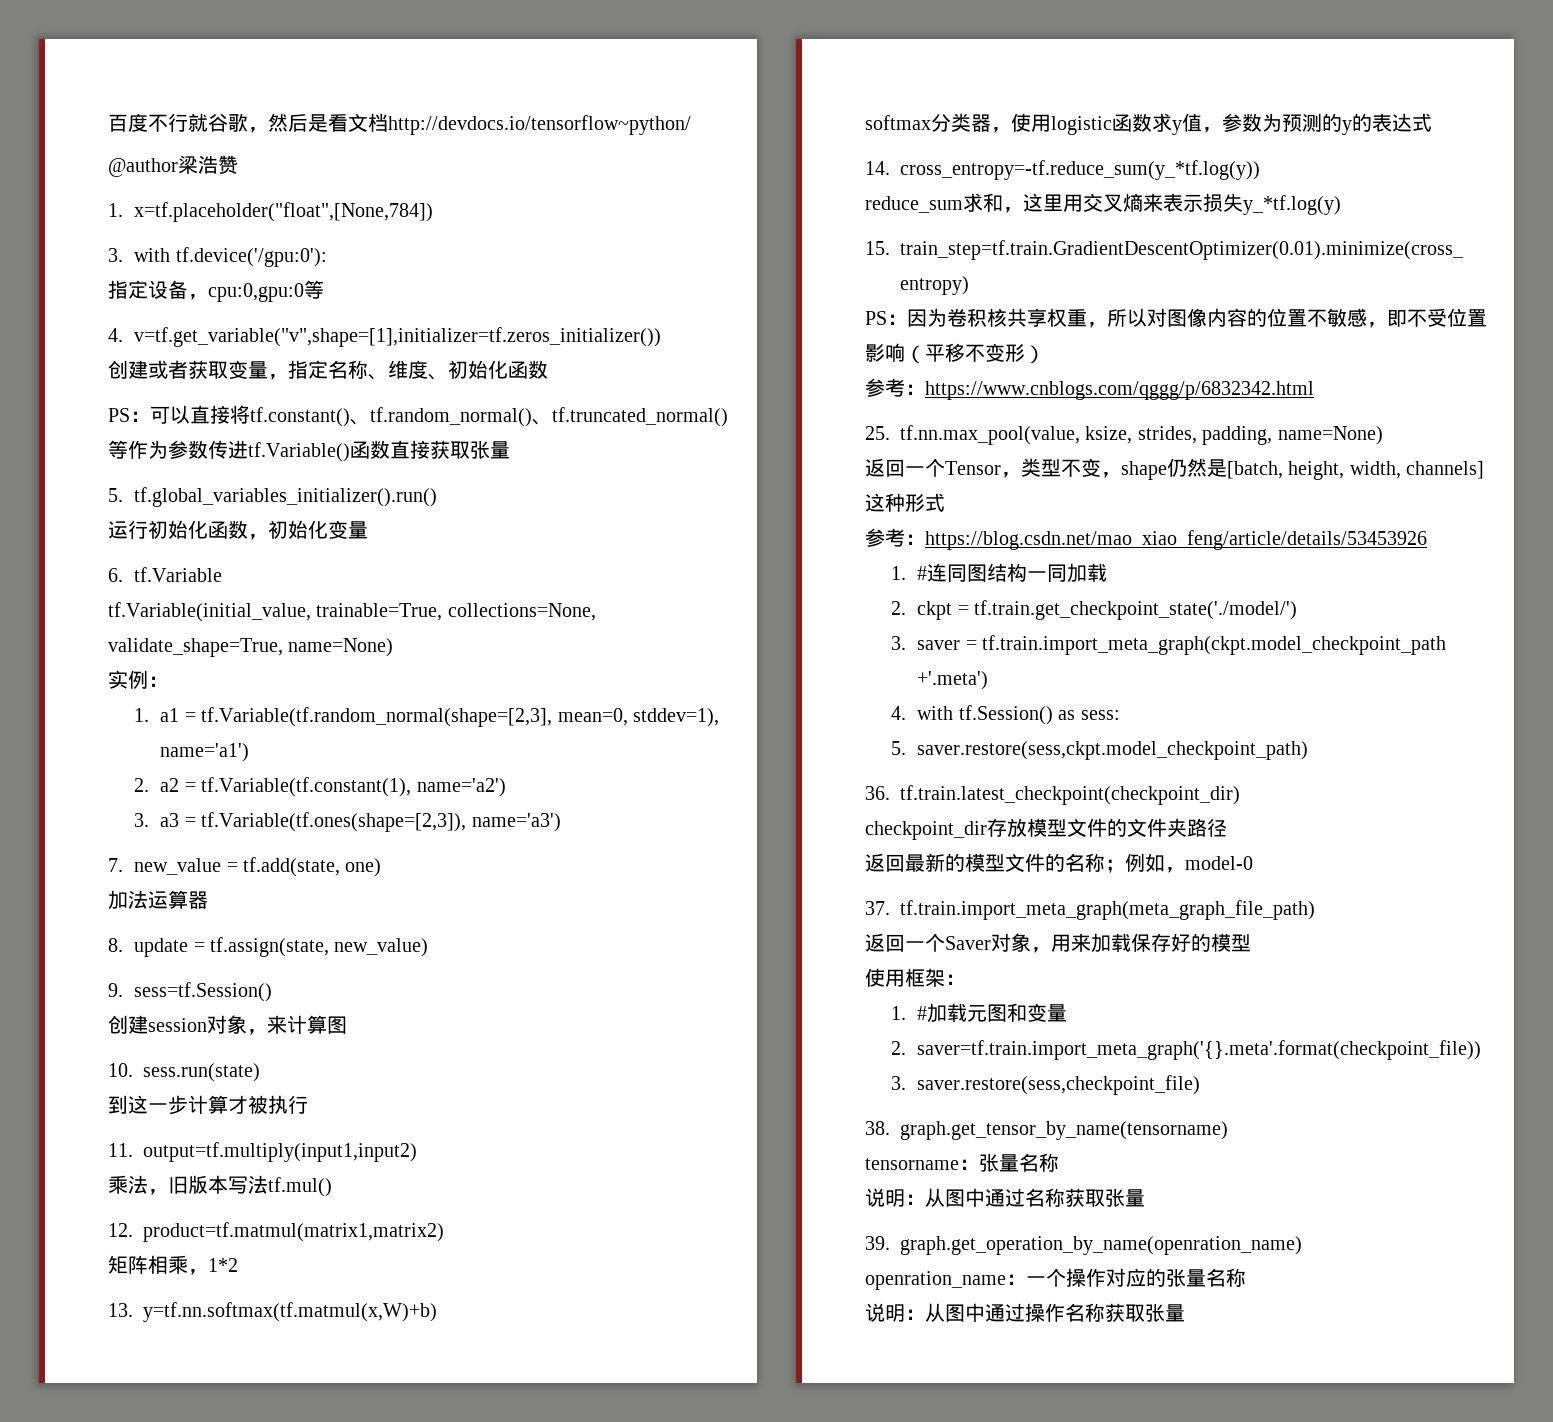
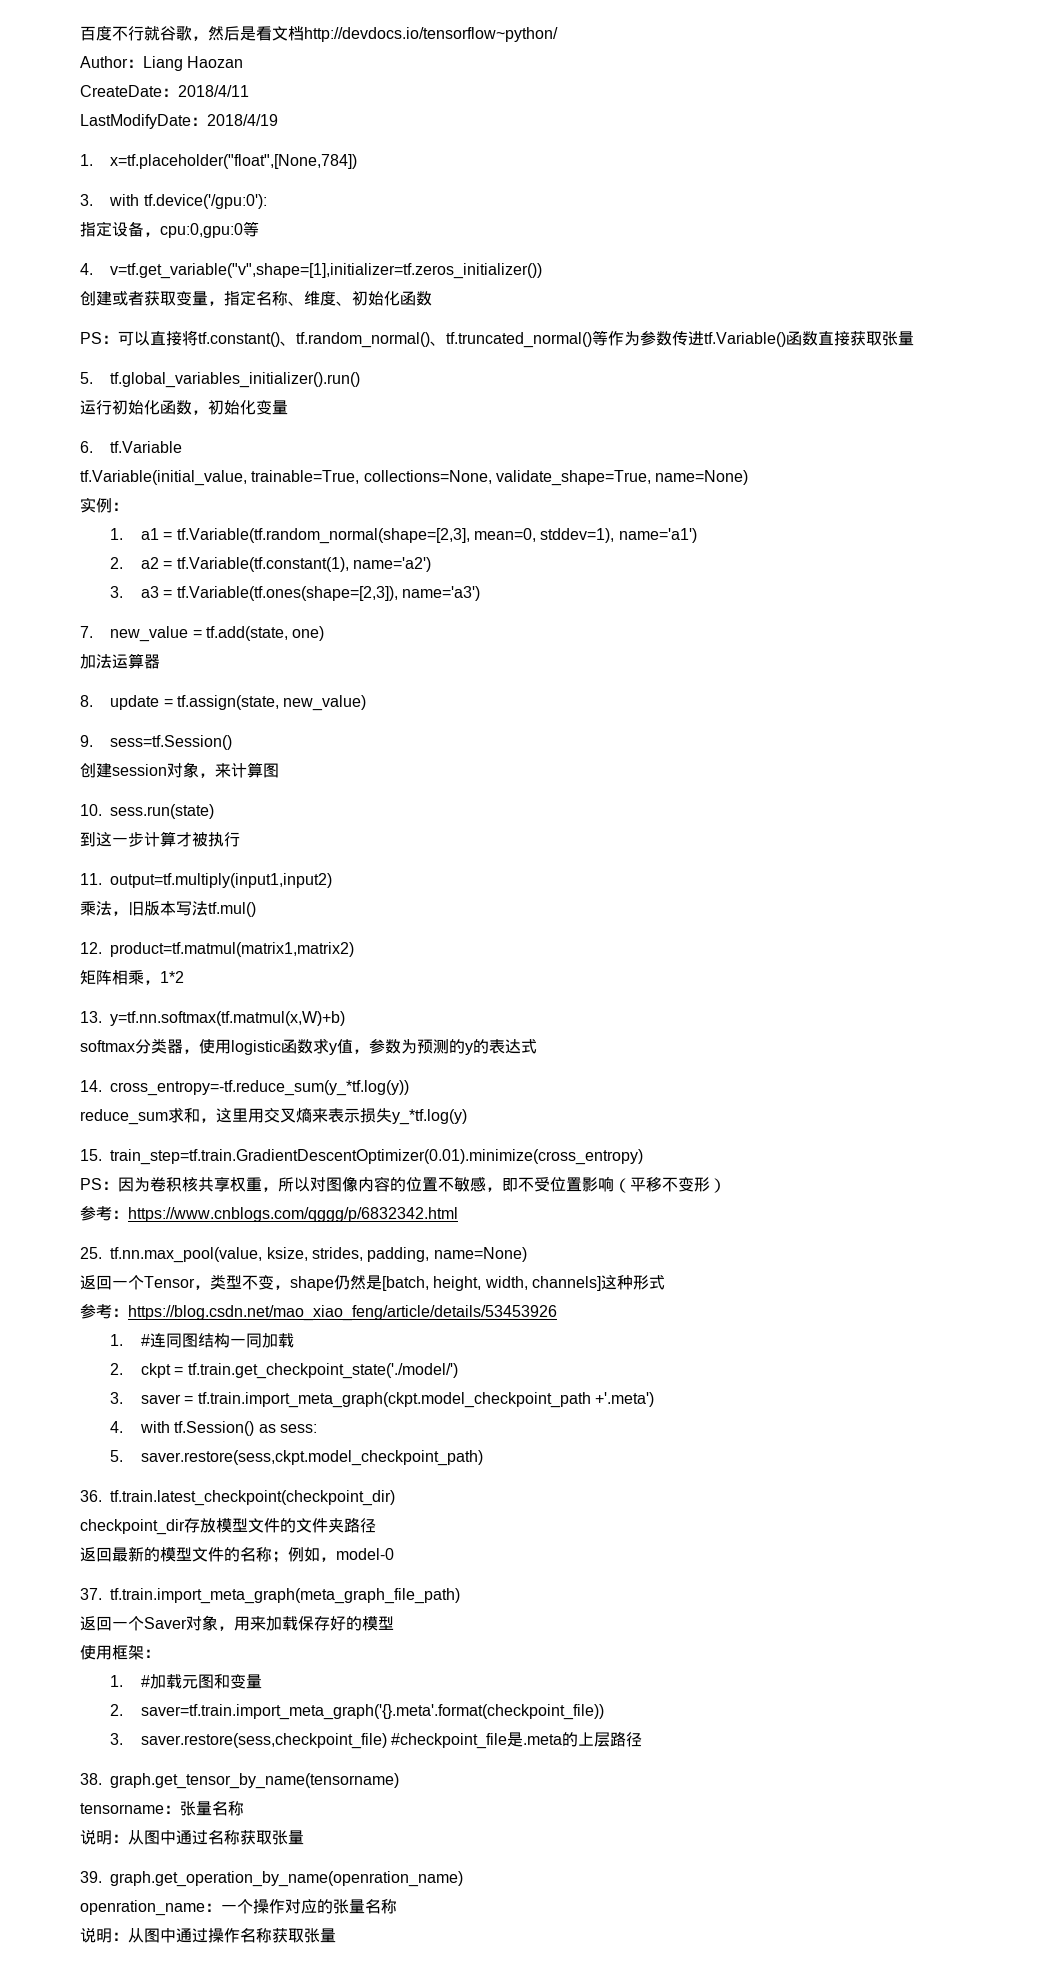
- @author梁浩赞
+ Author：Liang Haozan
+ CreateDate：2018/4/11
+ LastModifyDate：2018/4/19
- 3. saver.restore(sess,checkpoint_file)
+ 3. saver.restore(sess,checkpoint_file) #checkpoint_file是.meta的上层路径

